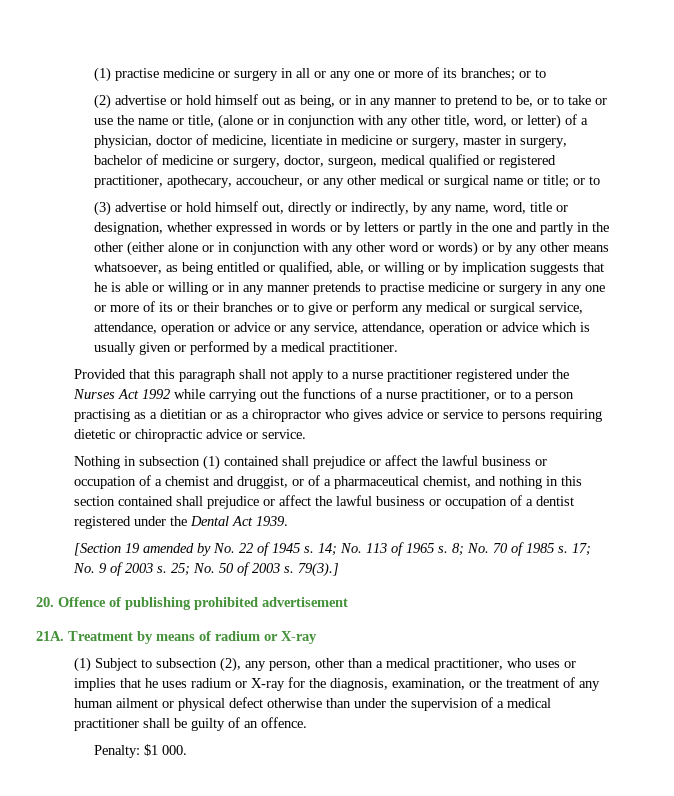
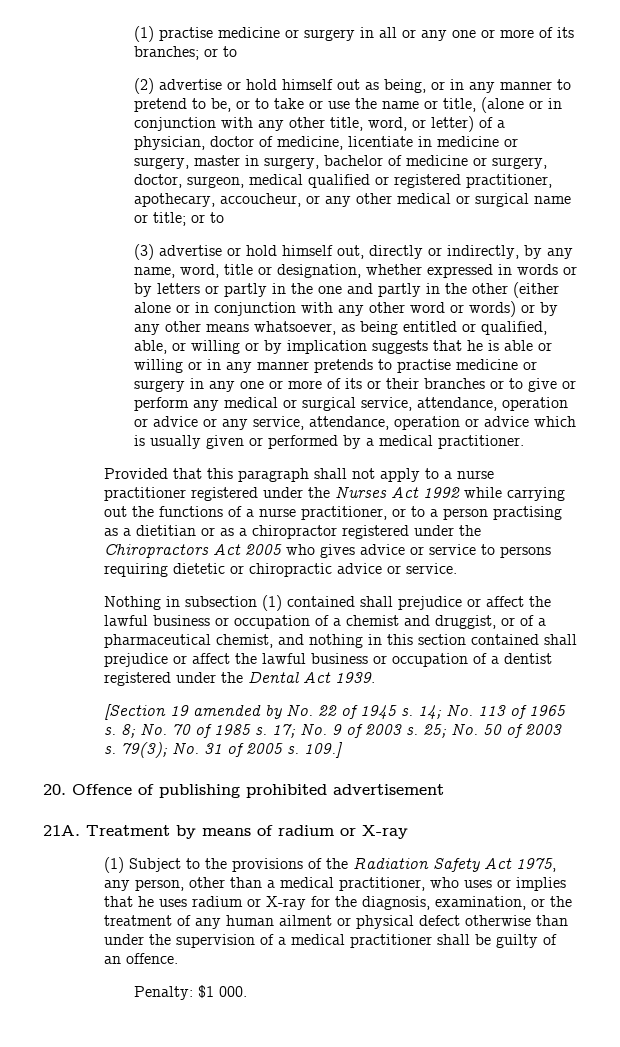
- Provided that this paragraph shall not apply to a nurse practitioner registered under the Nurses Act 1992 while carrying out the functions of a nurse practitioner, or to a person practising as a dietitian or as a chiropractor who gives advice or service to persons requiring dietetic or chiropractic advice or service.
+ Provided that this paragraph shall not apply to a nurse practitioner registered under the Nurses Act 1992 while carrying out the functions of a nurse practitioner, or to a person practising as a dietitian or as a chiropractor registered under the Chiropractors Act 2005 who gives advice or service to persons requiring dietetic or chiropractic advice or service.
- 79(3).]
+ 79(3); No. 31 of 2005 s. 109.]
- (1) Subject to subsection (2), any person, other than a medical practitioner, who uses or implies that he uses radium or X-ray for the diagnosis, examination, or the treatment of any human ailment or physical defect otherwise than under the supervision of a medical practitioner shall be guilty of an offence.
+ (1) Subject to the provisions of the Radiation Safety Act 1975, any person, other than a medical practitioner, who uses or implies that he uses radium or X-ray for the diagnosis, examination, or the treatment of any human ailment or physical defect otherwise than under the supervision of a medical practitioner shall be guilty of an offence.

